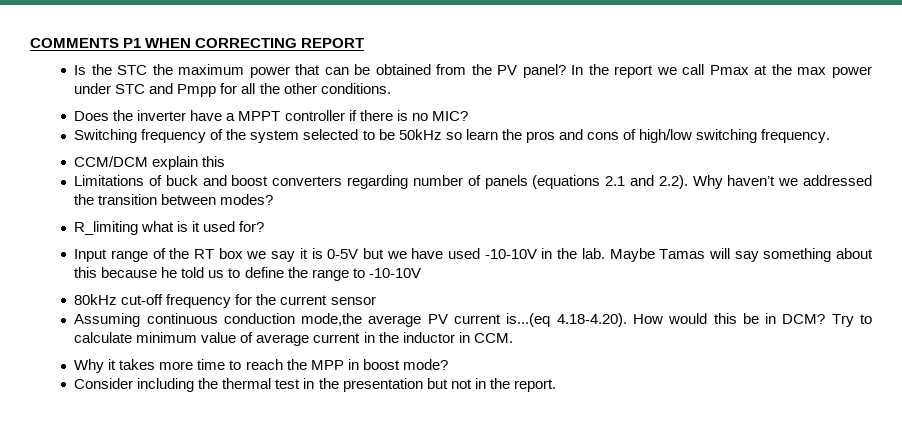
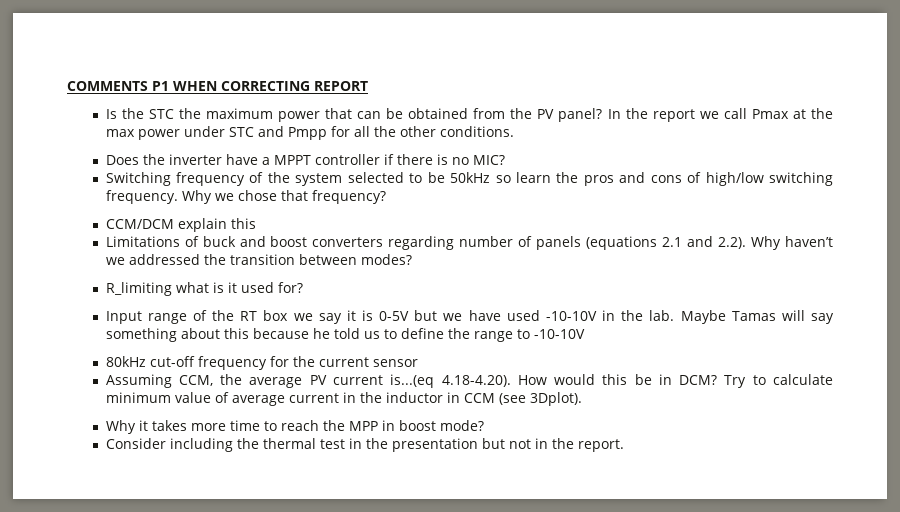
+ Why we chose that frequency?
- Assuming continuous conduction mode,the average PV current is...(eq 4.18-4.20). How would this be in DCM?
+ Assuming CCM, the average PV current is...(eq 4.18-4.20). How would this be in DCM?
- Try to calculate minimum value of average current in the inductor in CCM.
+ Try to calculate minimum value of average current in the inductor in CCM (see 3Dplot).

